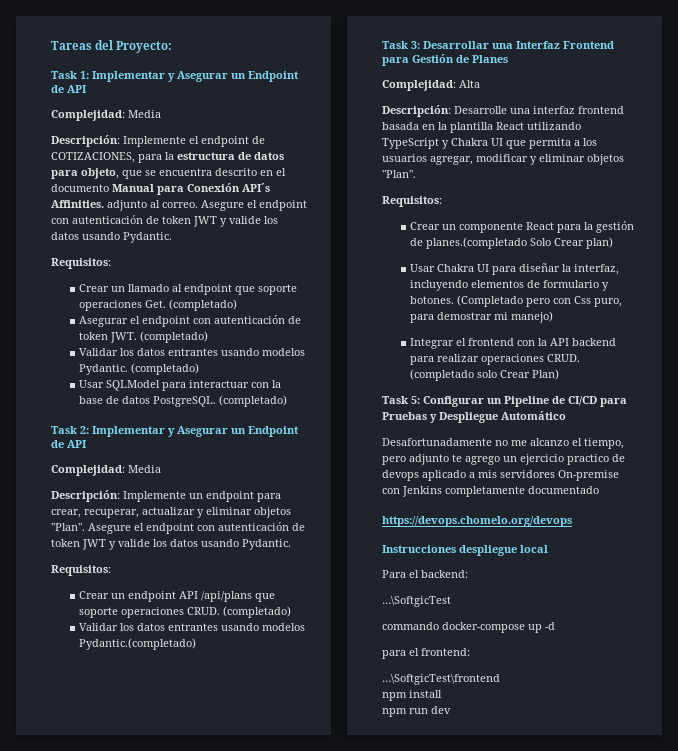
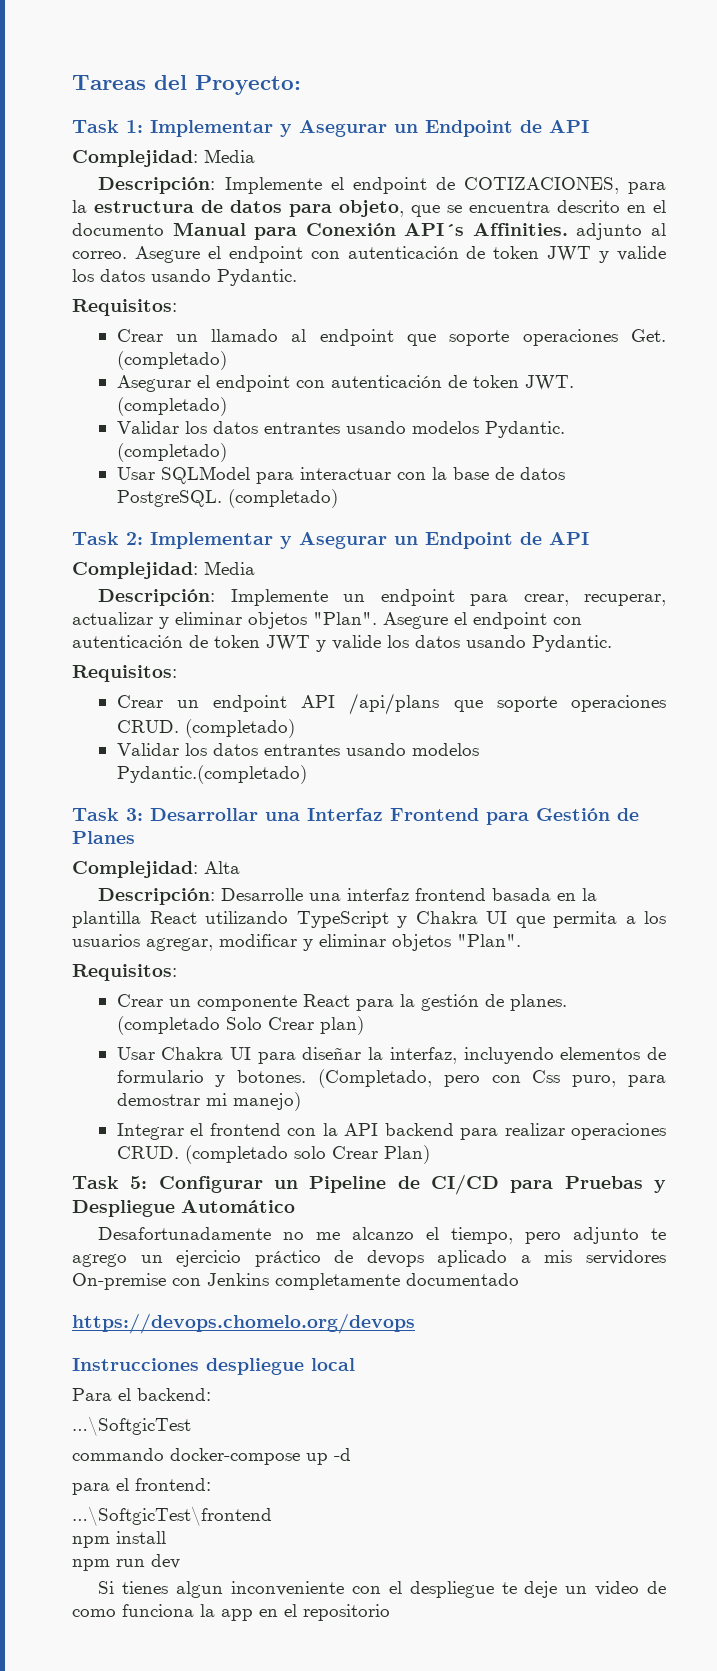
- Crear un componente React para la gestión de planes.(completado Solo Crear plan)
+ Crear un componente React para la gestión de planes. (completado Solo Crear plan)
- (Completado pero con Css puro, para demostrar mi manejo)
+ (Completado, pero con Css puro, para demostrar mi manejo)
- Desafortunadamente no me alcanzo el tiempo, pero adjunto te agrego un ejercicio practico de devops aplicado a mis servidores On-premise con Jenkins completamente documentado
+ Desafortunadamente no me alcanzo el tiempo, pero adjunto te agrego un ejercicio práctico de devops aplicado a mis servidores On-premise con Jenkins completamente documentado
+ Si tienes algun inconveniente con el despliegue te deje un video de como funciona la app en el repositorio

